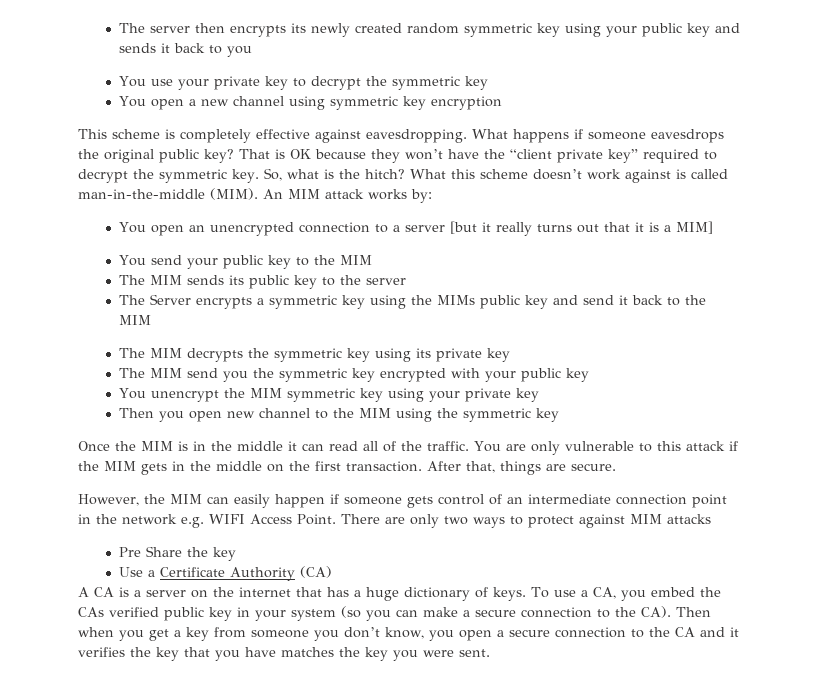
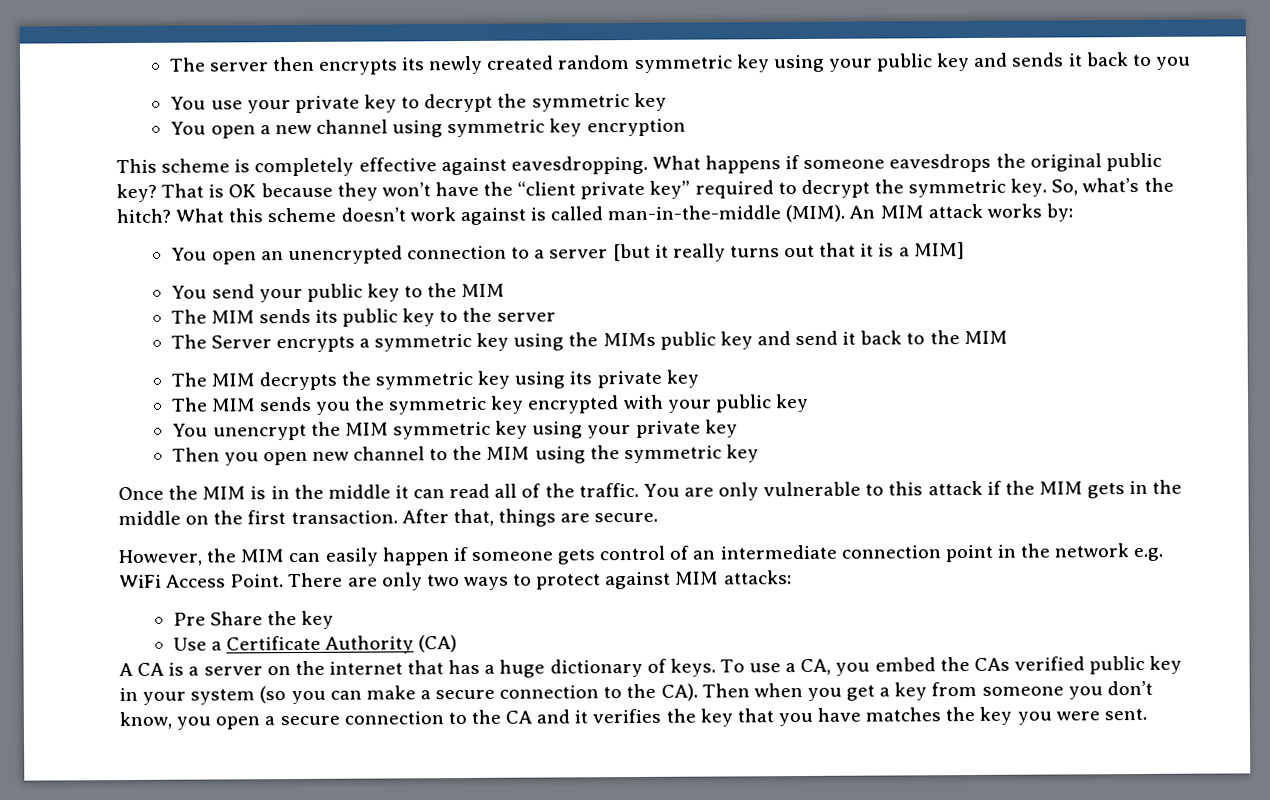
- So, what is the hitch?
+ So, what’s the hitch?
- The MIM send you the symmetric key encrypted with your public key
+ The MIM sends you the symmetric key encrypted with your public key
- However, the MIM can easily happen if someone gets control of an intermediate connection point in the network e.g. WIFI Access Point.
+ However, the MIM can easily happen if someone gets control of an intermediate connection point in the network e.g. WiFi Access Point.
- There are only two ways to protect against MIM attacks
+ There are only two ways to protect against MIM attacks:

